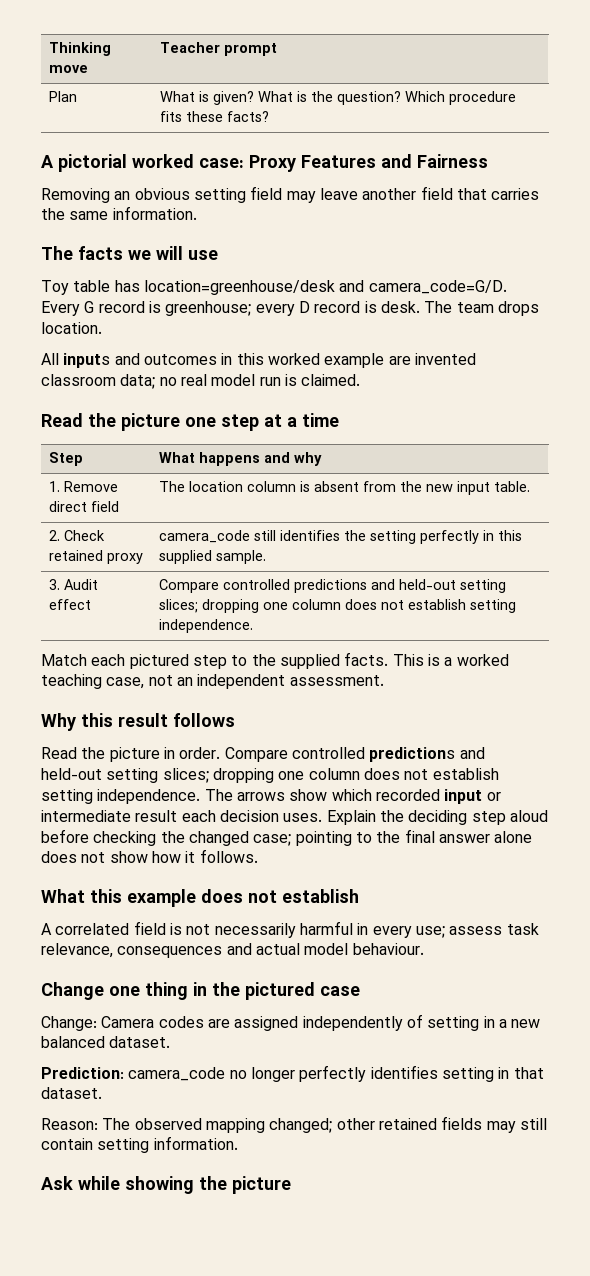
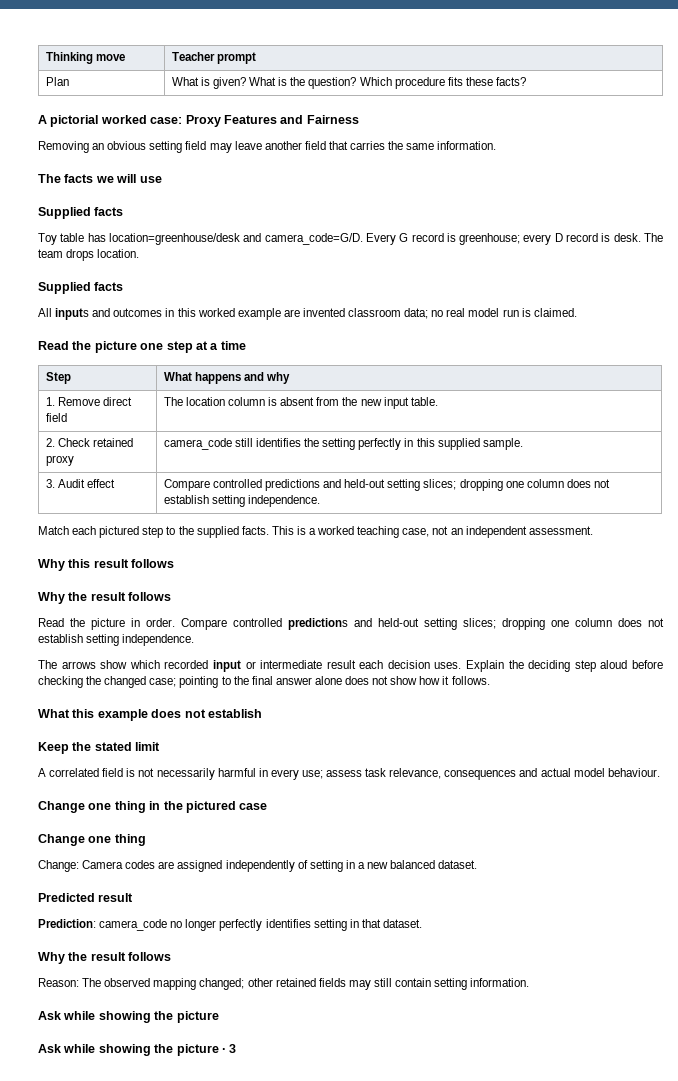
  The facts we will use
+ Supplied facts
  The team drops location.
+ Supplied facts
  Why this result follows
+ Why the result follows
- Read the picture in order. Compare controlled predictions and held-out setting slices; dropping one column does not establish setting independence. The arrows show which recorded input or intermediate result each decision uses.
+ Read the picture in order. Compare controlled predictions and held-out setting slices; dropping one column does not establish setting independence.
+ The arrows show which recorded input or intermediate result each decision uses.
+ Keep the stated limit
  Change one thing in the pictured case
+ Change one thing
+ Predicted result
  Prediction: camera_code no longer perfectly identifies setting in that dataset.
+ Why the result follows
+ Ask while showing the picture · 3

